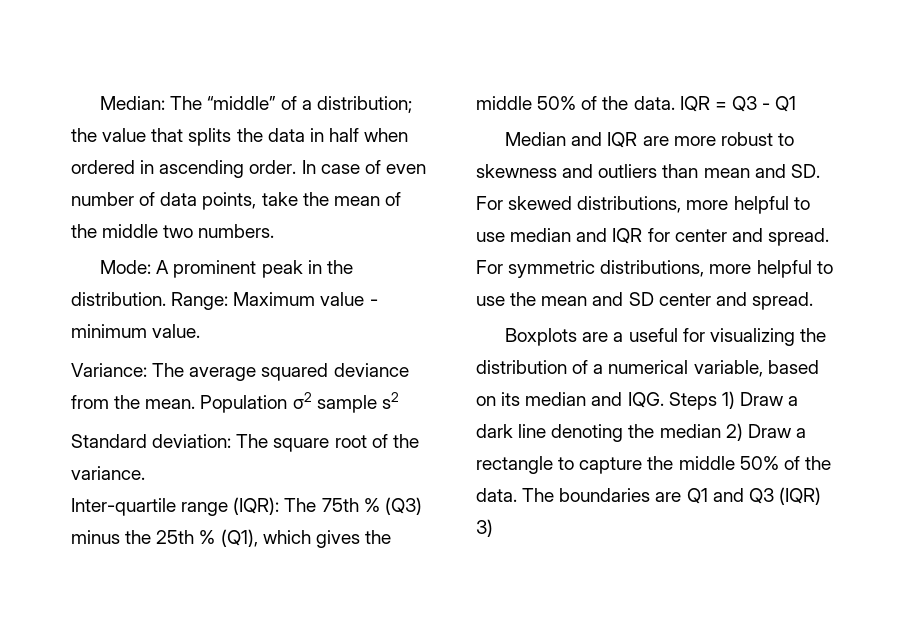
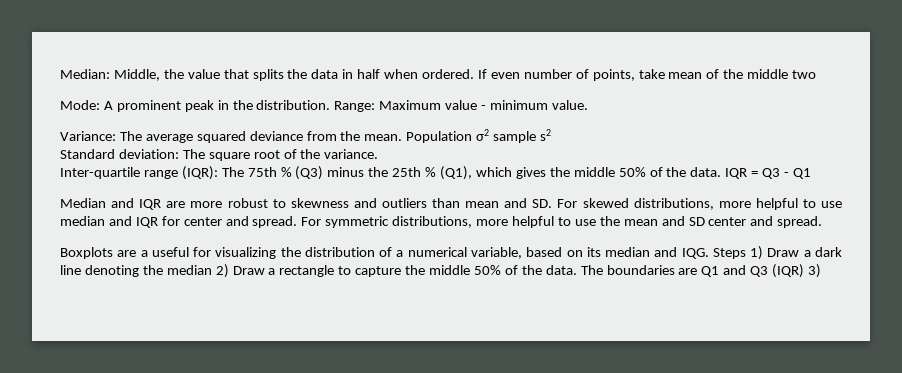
- Median: The “middle” of a distribution; the value that splits the data in half when ordered in ascending order. In case of even number of data points, take the mean of the middle two numbers.
+ Median: Middle, the value that splits the data in half when ordered. If even number of points, take mean of the middle two

